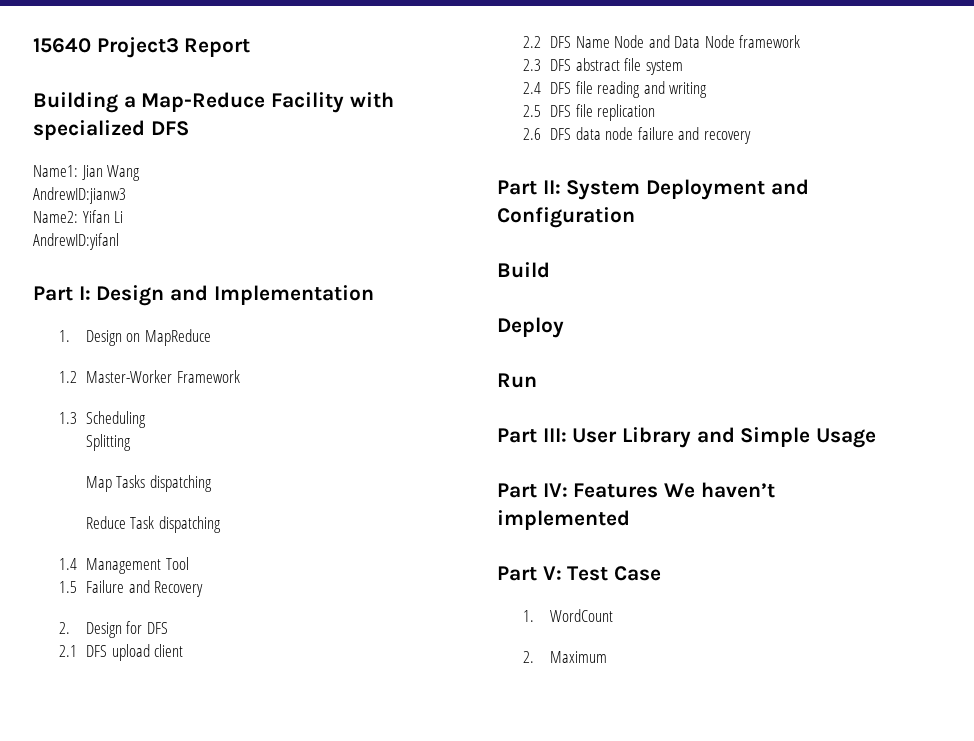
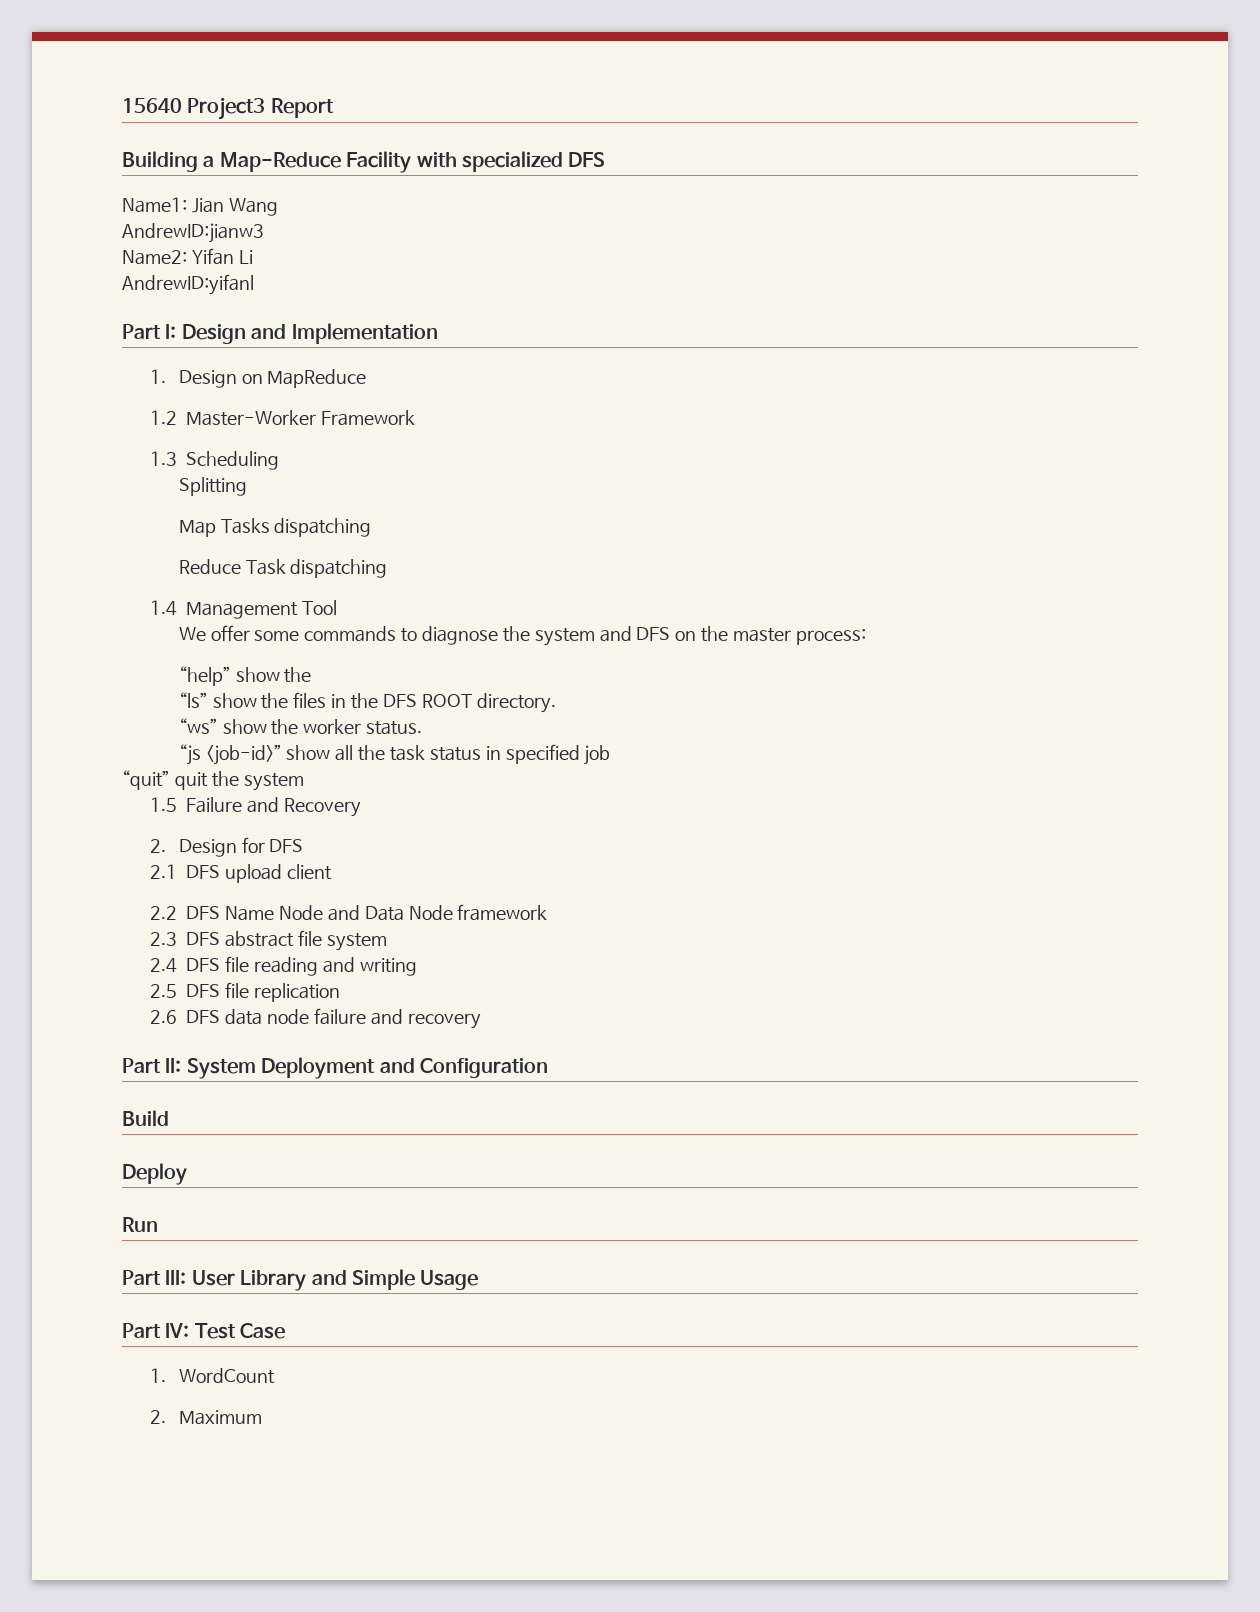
+ We offer some commands to diagnose the system and DFS on the master process:
+ “help” show the
+ “ls” show the files in the DFS ROOT directory.
+ “ws” show the worker status.
+ “js <job-id>” show all the task status in specified job
+ “quit” quit the system
- Part IV: Features We haven’t implemented
- Part V: Test Case
+ Part IV: Test Case

